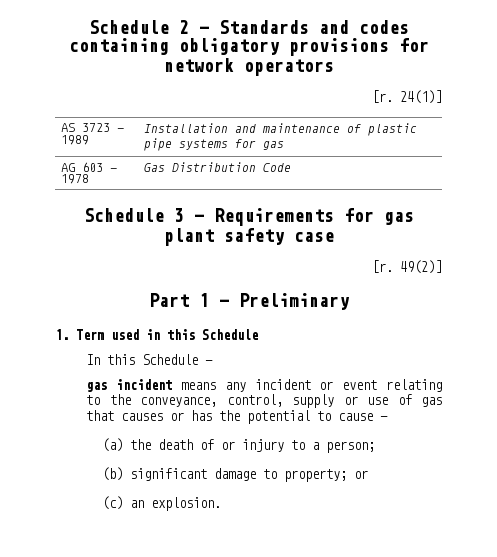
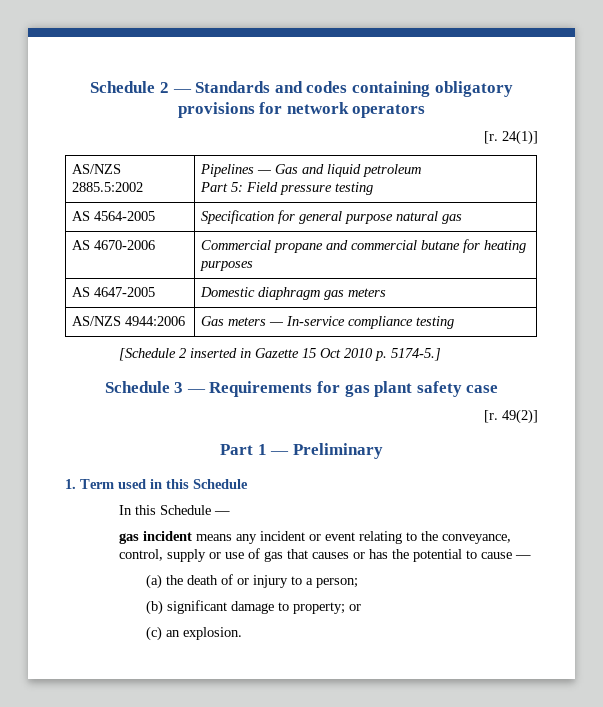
- AS 3723 — 1989 | Installation and maintenance of plastic pipe systems for gas
- AG 603 — 1978 | Gas Distribution Code
+ AS/NZS 2885.5:2002 | Pipelines — Gas and liquid petroleum
+ Part 5: Field pressure testing
+ AS 4564-2005 | Specification for general purpose natural gas
+ AS 4670-2006 | Commercial propane and commercial butane for heating purposes
+ AS 4647-2005 | Domestic diaphragm gas meters
+ AS/NZS 4944:2006 | Gas meters — In-service compliance testing
+ [Schedule 2 inserted in Gazette 15 Oct 2010 p. 5174-5.]

